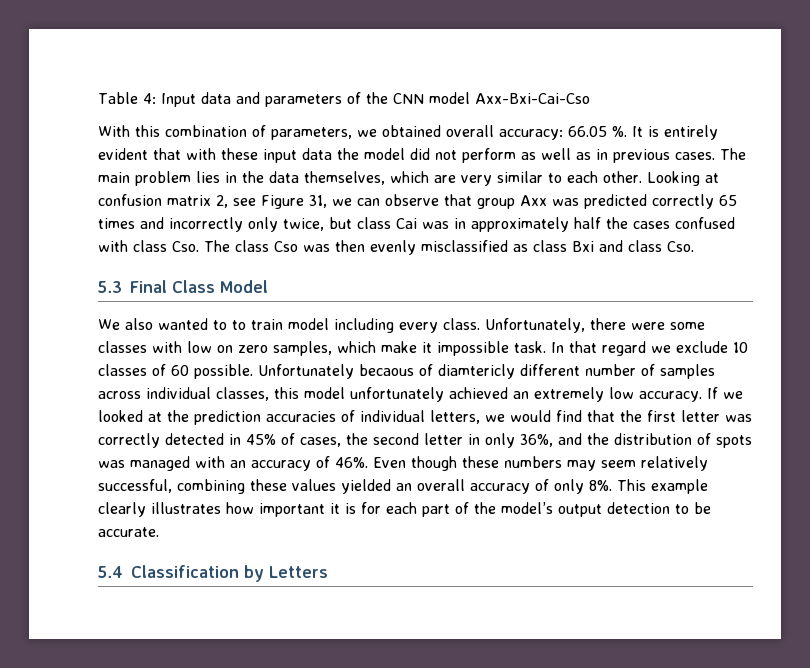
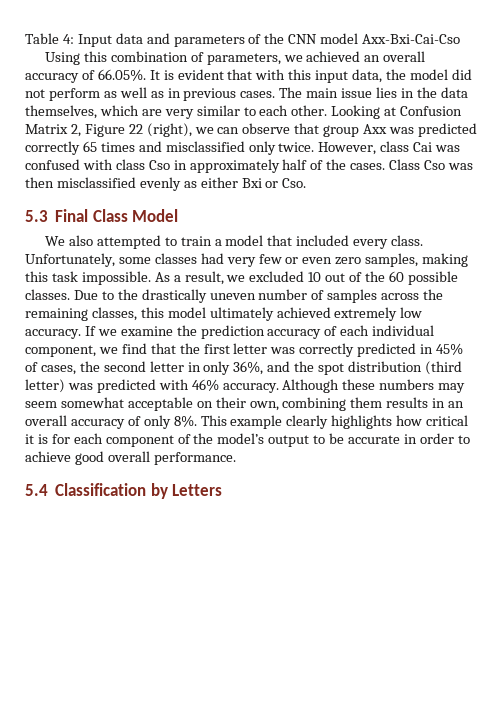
- With this combination of parameters, we obtained overall accuracy: 66.05 %. It is entirely evident that with these input data the model did not perform as well as in previous cases.
+ Using this combination of parameters, we achieved an overall accuracy of 66.05%. It is evident that with this input data, the model did not perform as well as in previous cases.
- The main problem lies in the data themselves, which are very similar to each other.
+ The main issue lies in the data themselves, which are very similar to each other.
- Looking at confusion matrix 2, see Figure 31, we can observe that group Axx was predicted correctly 65 times and incorrectly only twice, but class Cai was in approximately half the cases confused with class Cso. The class Cso was then evenly misclassified as class Bxi and class Cso.
+ Looking at Confusion Matrix 2, Figure 22 (right), we can observe that group Axx was predicted correctly 65 times and misclassified only twice. However, class Cai was confused with class Cso in approximately half of the cases. Class Cso was then misclassified evenly as either Bxi or Cso.
- We also wanted to to train model including every class. Unfortunately, there were some classes with low on zero samples, which make it impossible task. In that regard we exclude 10 classes of 60 possible. Unfortunately becaous of diamtericly different number of samples across individual classes, this model unfortunately achieved an extremely low accuracy.
+ We also attempted to train a model that included every class. Unfortunately, some classes had very few or even zero samples, making this task impossible. As a result, we excluded 10 out of the 60 possible classes. Due to the drastically uneven number of samples across the remaining classes, this model ultimately achieved extremely low accuracy.
- If we looked at the prediction accuracies of individual letters, we would find that the first letter was correctly detected in 45% of cases, the second letter in only 36%, and the distribution of spots was managed with an accuracy of 46%. Even though these numbers may seem relatively successful, combining these values yielded an overall accuracy of only 8%.
+ If we examine the prediction accuracy of each individual component, we find that the first letter was correctly predicted in 45% of cases, the second letter in only 36%, and the spot distribution (third letter) was predicted with 46% accuracy. Although these numbers may seem somewhat acceptable on their own, combining them results in an overall accuracy of only 8%.
- This example clearly illustrates how important it is for each part of the model’s output detection to be accurate.
+ This example clearly highlights how critical it is for each component of the model’s output to be accurate in order to achieve good overall performance.

